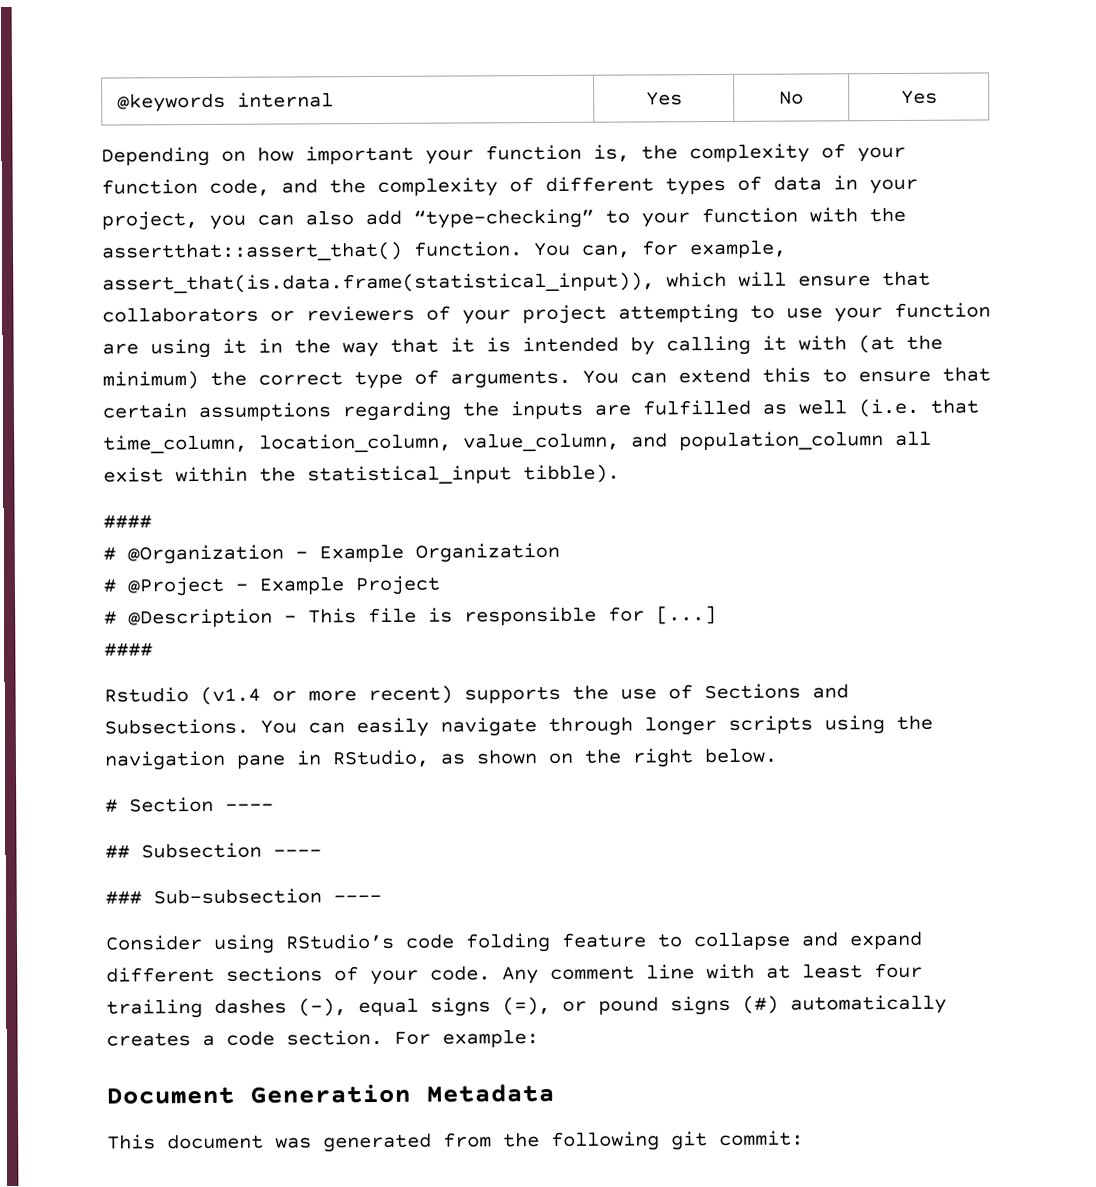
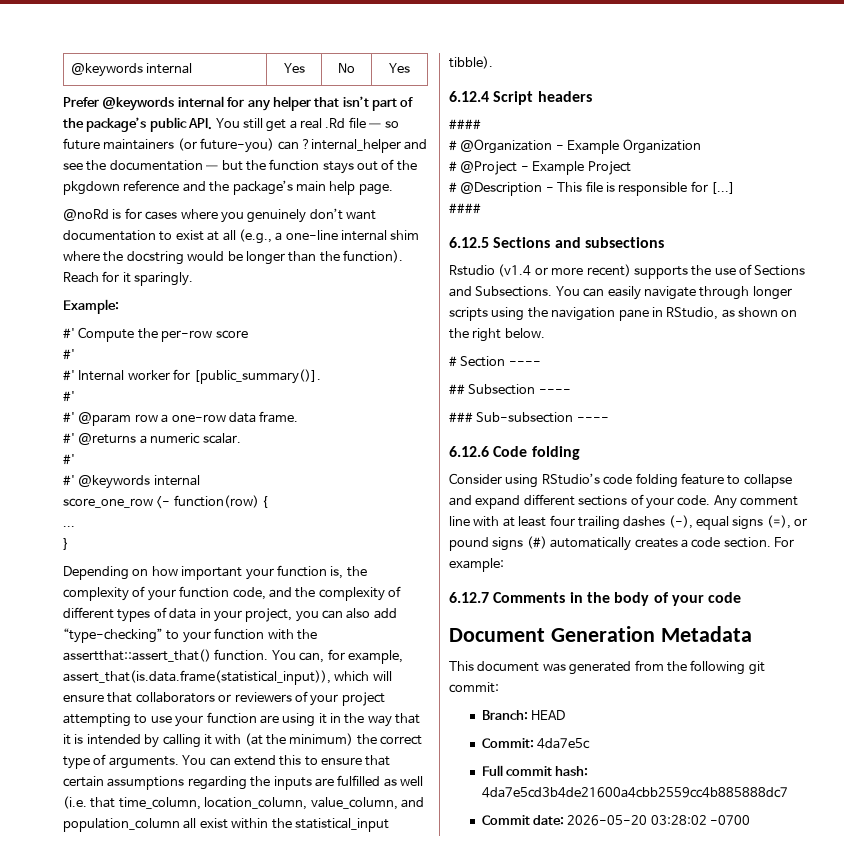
+ Prefer @keywords internal for any helper that isn’t part of the package’s public API. You still get a real .Rd file — so future maintainers (or future-you) can ?internal_helper and see the documentation — but the function stays out of the pkgdown reference and the package’s main help page.
+ @noRd is for cases where you genuinely don’t want documentation to exist at all (e.g., a one-line internal shim where the docstring would be longer than the function). Reach for it sparingly.
+ Example:
+ #' Compute the per-row score
+ #'
+ #' Internal worker for [public_summary()].
+ #'
+ #' @param row a one-row data frame.
+ #' @returns a numeric scalar.
+ #'
+ #' @keywords internal
+ score_one_row <- function(row) {
+ ...
+ }
+ 6.12.4 Script headers
+ 6.12.5 Sections and subsections
+ 6.12.6 Code folding
+ 6.12.7 Comments in the body of your code
+ Branch: HEAD
+ Commit: 4da7e5c
+ Full commit hash: 4da7e5cd3b4de21600a4cbb2559cc4b885888dc7
+ Commit date: 2026-05-20 03:28:02 -0700

